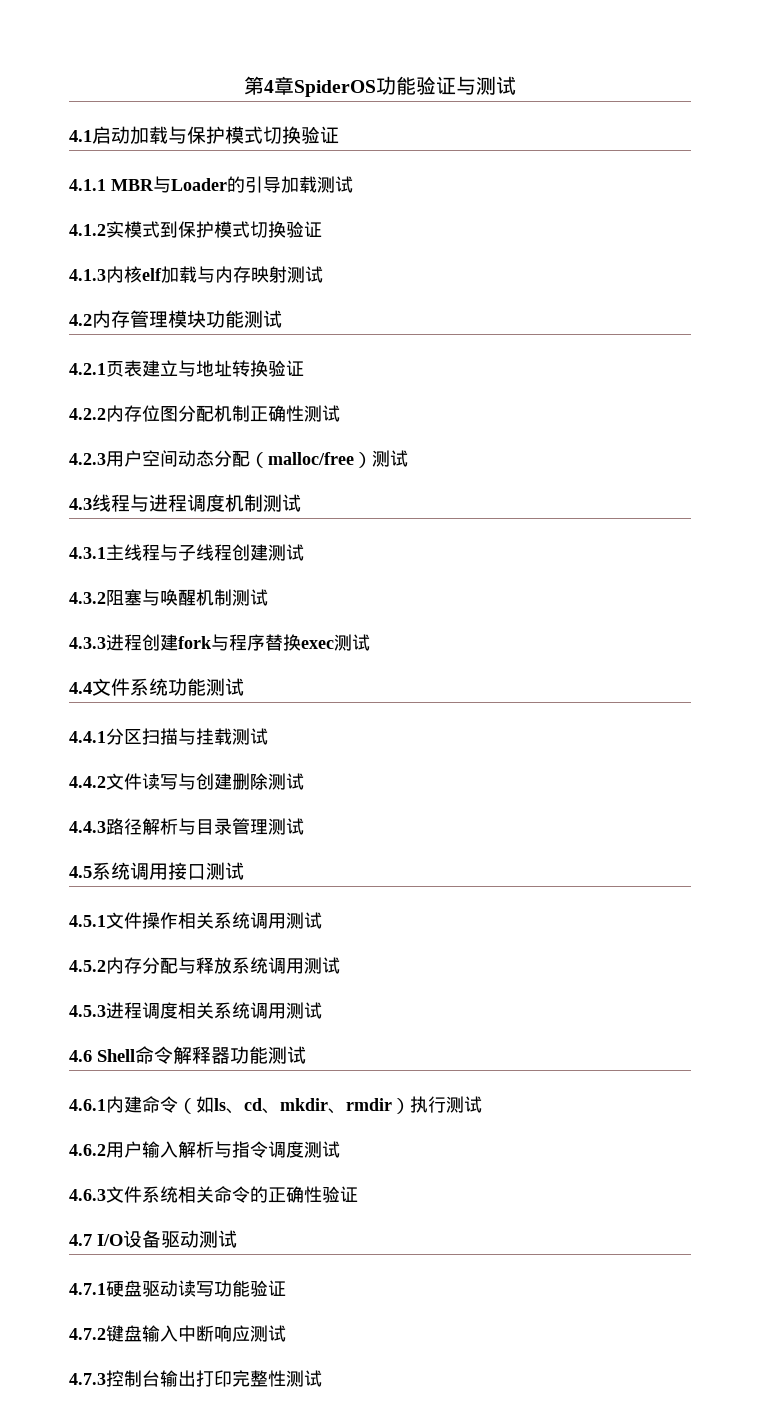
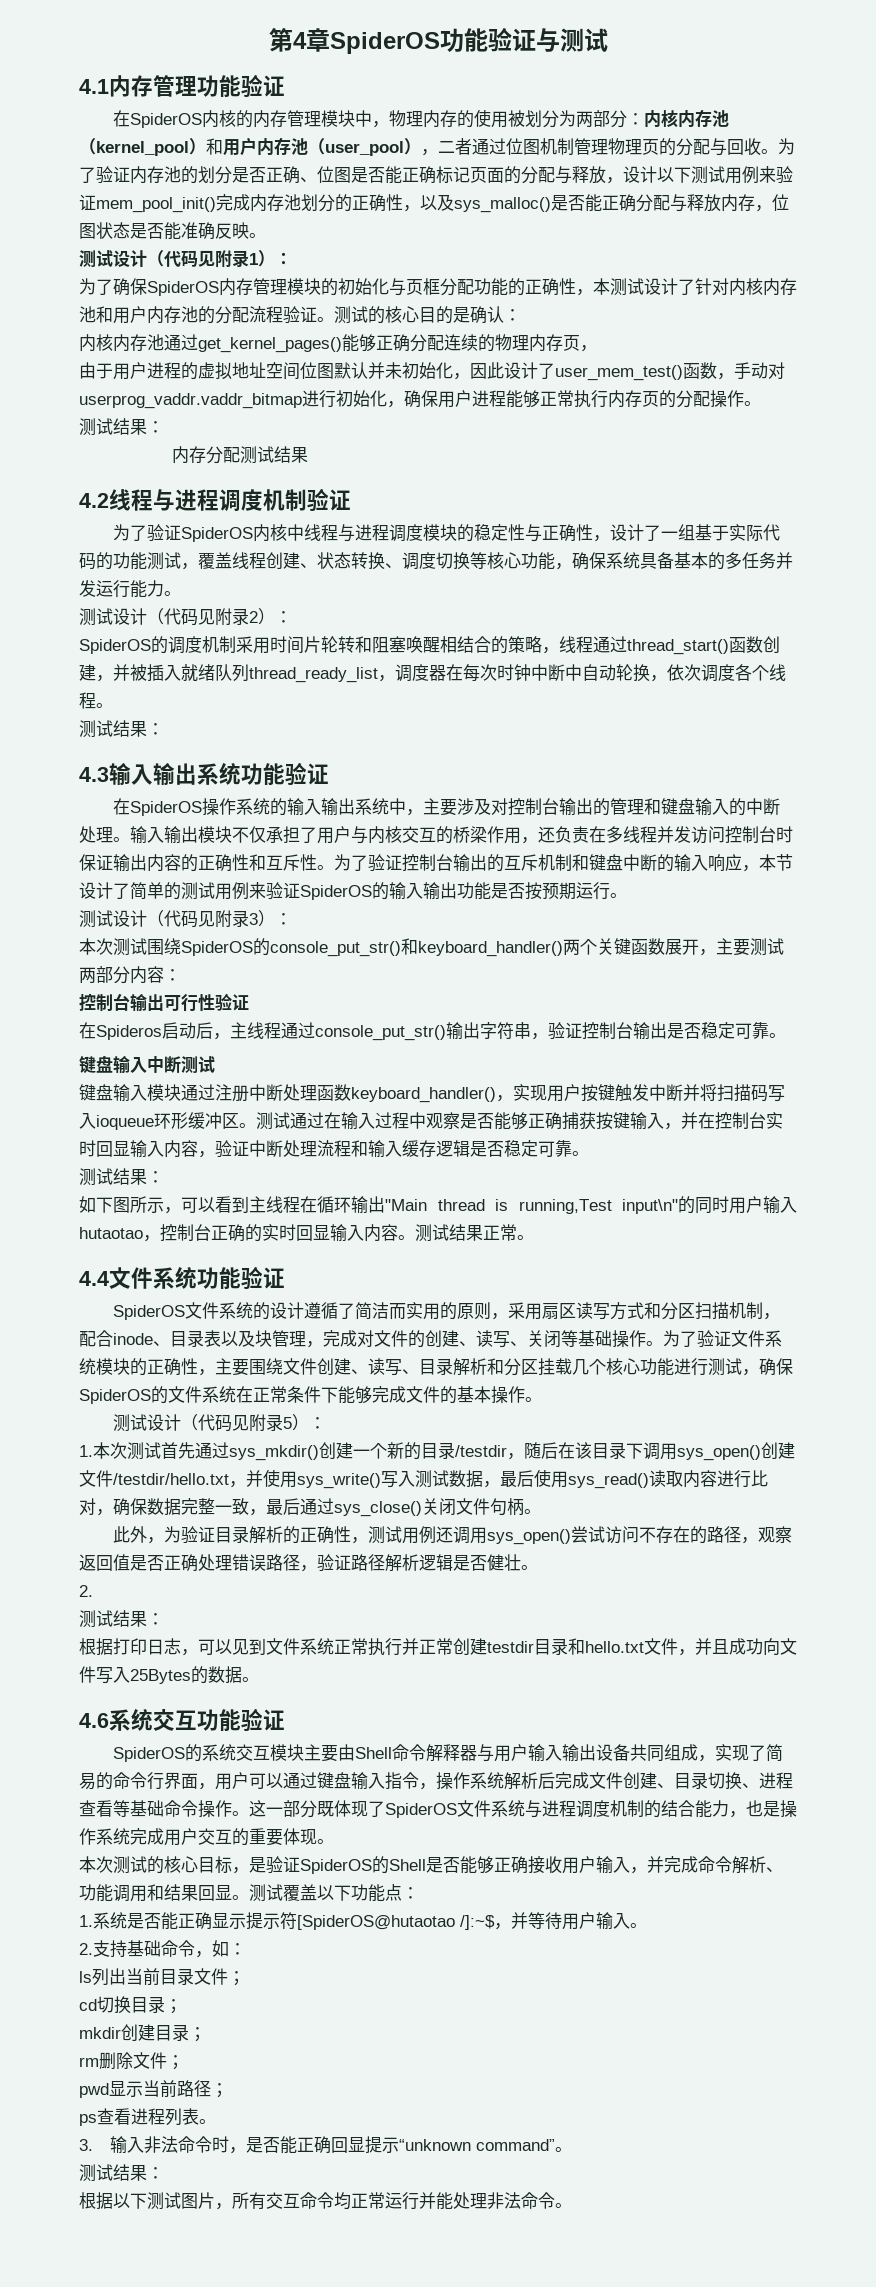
- 4.1启动加载与保护模式切换验证
- 4.1.1 MBR与Loader的引导加载测试
- 4.1.2实模式到保护模式切换验证
- 4.1.3内核elf加载与内存映射测试
- 4.2内存管理模块功能测试
- 4.2.1页表建立与地址转换验证
- 4.2.2内存位图分配机制正确性测试
- 4.2.3用户空间动态分配（malloc/free）测试
- 4.3线程与进程调度机制测试
- 4.3.1主线程与子线程创建测试
- 4.3.2阻塞与唤醒机制测试
- 4.3.3进程创建fork与程序替换exec测试
- 4.4文件系统功能测试
- 4.4.1分区扫描与挂载测试
- 4.4.2文件读写与创建删除测试
- 4.4.3路径解析与目录管理测试
- 4.5系统调用接口测试
- 4.5.1文件操作相关系统调用测试
- 4.5.2内存分配与释放系统调用测试
- 4.5.3进程调度相关系统调用测试
- 4.6 Shell命令解释器功能测试
- 4.6.1内建命令（如ls、cd、mkdir、rmdir）执行测试
- 4.6.2用户输入解析与指令调度测试
- 4.6.3文件系统相关命令的正确性验证
- 4.7 I/O设备驱动测试
- 4.7.1硬盘驱动读写功能验证
- 4.7.2键盘输入中断响应测试
- 4.7.3控制台输出打印完整性测试
+ 4.1内存管理功能验证
+ 在SpiderOS内核的内存管理模块中，物理内存的使用被划分为两部分：内核内存池（kernel_pool）和用户内存池（user_pool），二者通过位图机制管理物理页的分配与回收。为了验证内存池的划分是否正确、位图是否能正确标记页面的分配与释放，设计以下测试用例来验证mem_pool_init()完成内存池划分的正确性，以及sys_malloc()是否能正确分配与释放内存，位图状态是否能准确反映。
+ 测试设计（代码见附录1）：
+ 为了确保SpiderOS内存管理模块的初始化与页框分配功能的正确性，本测试设计了针对内核内存池和用户内存池的分配流程验证。测试的核心目的是确认：
+ 内核内存池通过get_kernel_pages()能够正确分配连续的物理内存页，
+ 由于用户进程的虚拟地址空间位图默认并未初始化，因此设计了user_mem_test()函数，手动对userprog_vaddr.vaddr_bitmap进行初始化，确保用户进程能够正常执行内存页的分配操作。
+ 测试结果：
+ 内存分配测试结果
+ 4.2线程与进程调度机制验证
+ 为了验证SpiderOS内核中线程与进程调度模块的稳定性与正确性，设计了一组基于实际代码的功能测试，覆盖线程创建、状态转换、调度切换等核心功能，确保系统具备基本的多任务并发运行能力。
+ 测试设计（代码见附录2）：
+ SpiderOS的调度机制采用时间片轮转和阻塞唤醒相结合的策略，线程通过thread_start()函数创建，并被插入就绪队列thread_ready_list，调度器在每次时钟中断中自动轮换，依次调度各个线程。
+ 测试结果：
+ 4.3输入输出系统功能验证
+ 在SpiderOS操作系统的输入输出系统中，主要涉及对控制台输出的管理和键盘输入的中断处理。输入输出模块不仅承担了用户与内核交互的桥梁作用，还负责在多线程并发访问控制台时保证输出内容的正确性和互斥性。为了验证控制台输出的互斥机制和键盘中断的输入响应，本节设计了简单的测试用例来验证SpiderOS的输入输出功能是否按预期运行。
+ 测试设计（代码见附录3）：
+ 本次测试围绕SpiderOS的console_put_str()和keyboard_handler()两个关键函数展开，主要测试两部分内容：
+ 控制台输出可行性验证
+ 在Spideros启动后，主线程通过console_put_str()输出字符串，验证控制台输出是否稳定可靠。
+ 键盘输入中断测试
+ 键盘输入模块通过注册中断处理函数keyboard_handler()，实现用户按键触发中断并将扫描码写入ioqueue环形缓冲区。测试通过在输入过程中观察是否能够正确捕获按键输入，并在控制台实时回显输入内容，验证中断处理流程和输入缓存逻辑是否稳定可靠。
+ 测试结果：
+ 如下图所示，可以看到主线程在循环输出"Main thread is running,Test input\n"的同时用户输入hutaotao，控制台正确的实时回显输入内容。测试结果正常。
+ 4.4文件系统功能验证
+ SpiderOS文件系统的设计遵循了简洁而实用的原则，采用扇区读写方式和分区扫描机制，配合inode、目录表以及块管理，完成对文件的创建、读写、关闭等基础操作。为了验证文件系统模块的正确性，主要围绕文件创建、读写、目录解析和分区挂载几个核心功能进行测试，确保SpiderOS的文件系统在正常条件下能够完成文件的基本操作。
+ 测试设计（代码见附录5）：
+ 1.本次测试首先通过sys_mkdir()创建一个新的目录/testdir，随后在该目录下调用sys_open()创建文件/testdir/hello.txt，并使用sys_write()写入测试数据，最后使用sys_read()读取内容进行比对，确保数据完整一致，最后通过sys_close()关闭文件句柄。
+ 此外，为验证目录解析的正确性，测试用例还调用sys_open()尝试访问不存在的路径，观察返回值是否正确处理错误路径，验证路径解析逻辑是否健壮。
+ 2.
+ 测试结果：
+ 根据打印日志，可以见到文件系统正常执行并正常创建testdir目录和hello.txt文件，并且成功向文件写入25Bytes的数据。
+ 4.6系统交互功能验证
+ SpiderOS的系统交互模块主要由Shell命令解释器与用户输入输出设备共同组成，实现了简易的命令行界面，用户可以通过键盘输入指令，操作系统解析后完成文件创建、目录切换、进程查看等基础命令操作。这一部分既体现了SpiderOS文件系统与进程调度机制的结合能力，也是操作系统完成用户交互的重要体现。
+ 本次测试的核心目标，是验证SpiderOS的Shell是否能够正确接收用户输入，并完成命令解析、功能调用和结果回显。测试覆盖以下功能点：
+ 1.系统是否能正确显示提示符[SpiderOS@hutaotao /]:~$，并等待用户输入。
+ 2.支持基础命令，如：
+ ls列出当前目录文件；
+ cd切换目录；
+ mkdir创建目录；
+ rm删除文件；
+ pwd显示当前路径；
+ ps查看进程列表。
+ 3.输入非法命令时，是否能正确回显提示“unknown command”。
+ 测试结果：
+ 根据以下测试图片，所有交互命令均正常运行并能处理非法命令。

